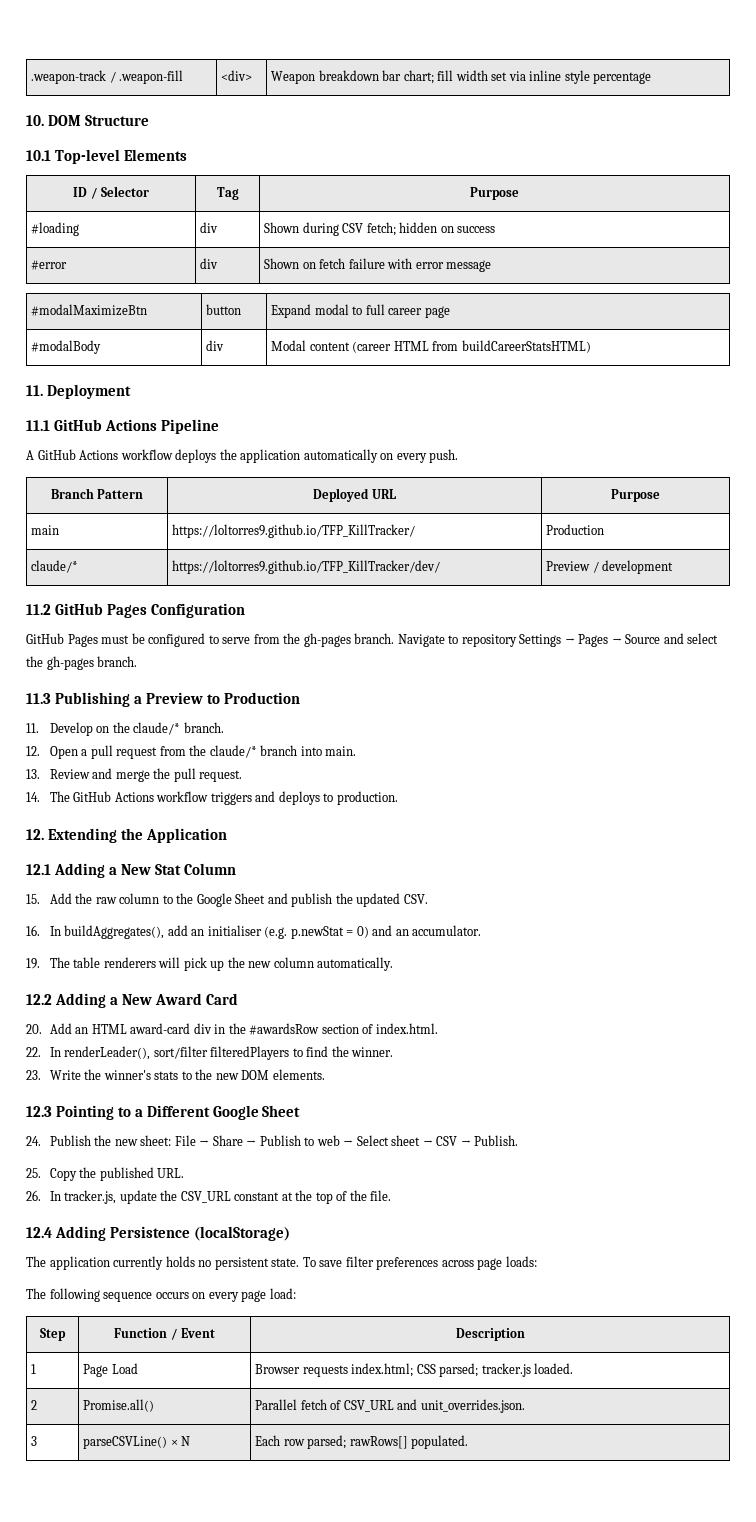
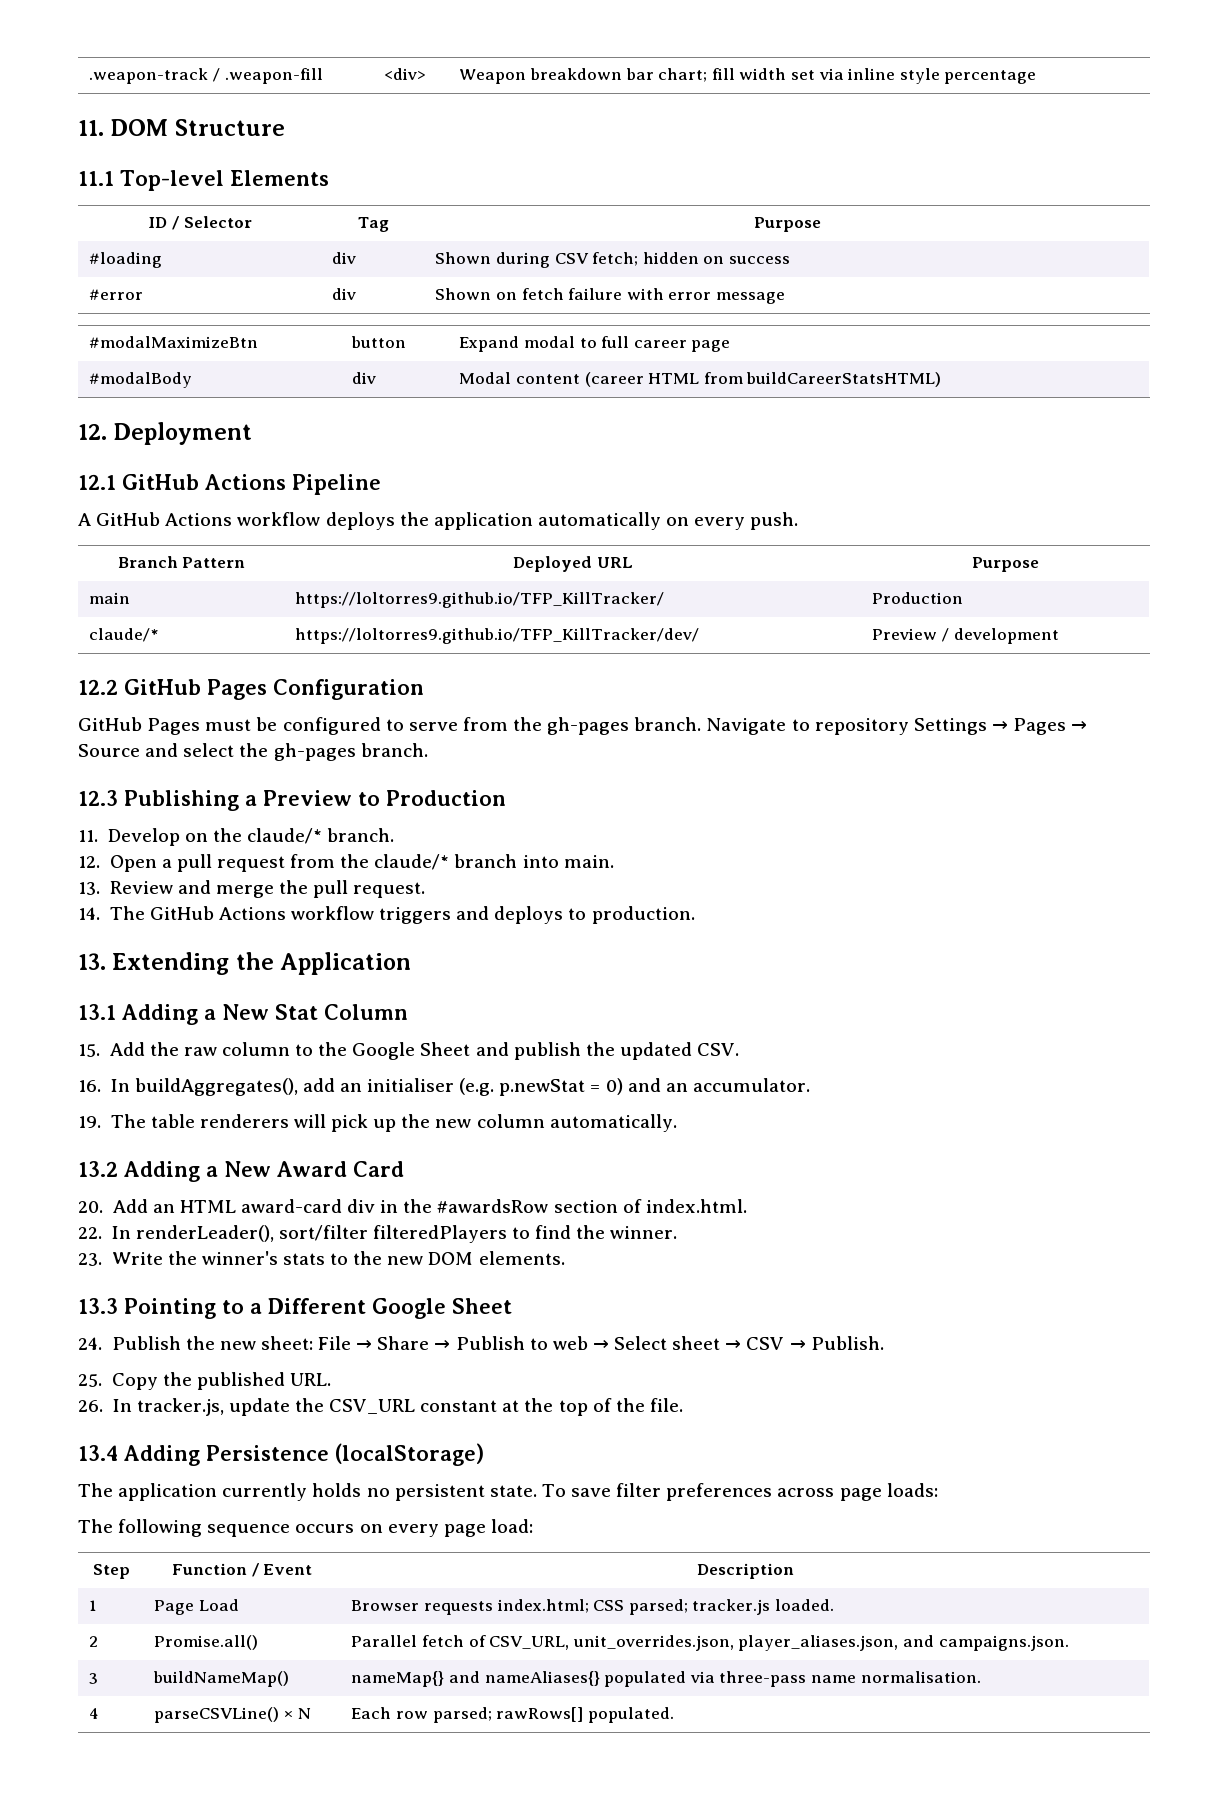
- 10. DOM Structure
+ 11. DOM Structure
- 10.1 Top-level Elements
+ 11.1 Top-level Elements
- 11. Deployment
+ 12. Deployment
- 11.1 GitHub Actions Pipeline
+ 12.1 GitHub Actions Pipeline
- 11.2 GitHub Pages Configuration
+ 12.2 GitHub Pages Configuration
- 11.3 Publishing a Preview to Production
+ 12.3 Publishing a Preview to Production
- 12. Extending the Application
+ 13. Extending the Application
- 12.1 Adding a New Stat Column
+ 13.1 Adding a New Stat Column
- 12.2 Adding a New Award Card
+ 13.2 Adding a New Award Card
- 12.3 Pointing to a Different Google Sheet
+ 13.3 Pointing to a Different Google Sheet
- 12.4 Adding Persistence (localStorage)
+ 13.4 Adding Persistence (localStorage)
- 2 | Promise.all() | Parallel fetch of CSV_URL and unit_overrides.json.
- 3 | parseCSVLine() × N | Each row parsed; rawRows[] populated.
+ 2 | Promise.all() | Parallel fetch of CSV_URL, unit_overrides.json, player_aliases.json, and campaigns.json.
+ 3 | buildNameMap() | nameMap{} and nameAliases{} populated via three-pass name normalisation.
+ 4 | parseCSVLine() × N | Each row parsed; rawRows[] populated.

